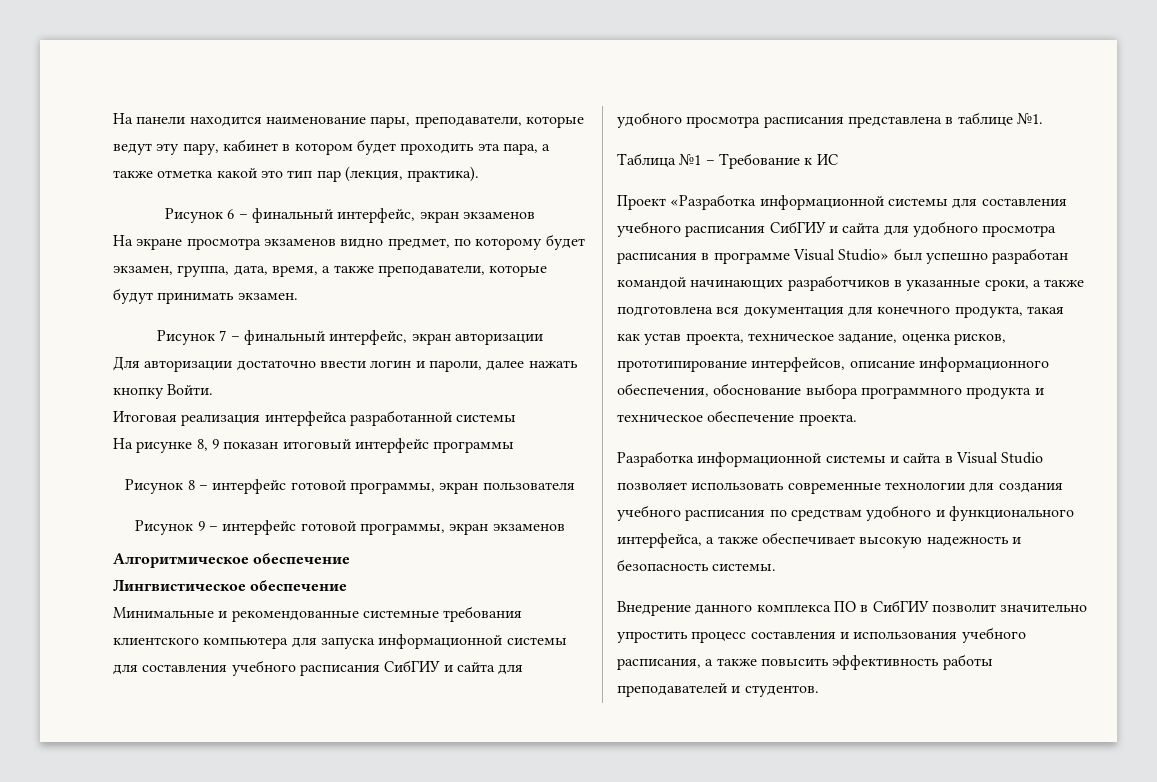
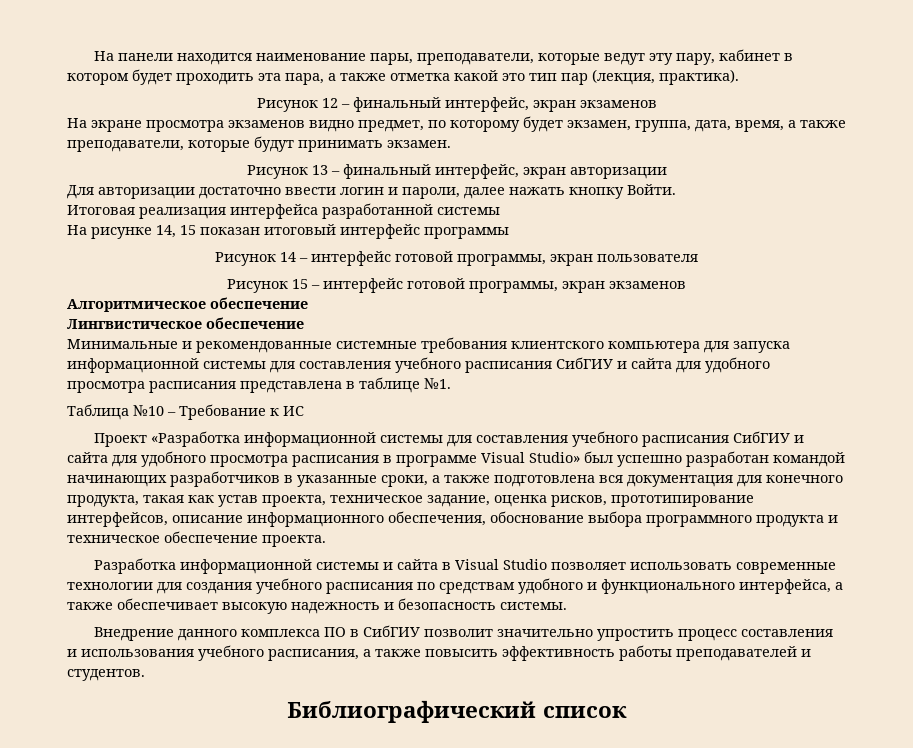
- Рисунок 6 – финальный интерфейс, экран экзаменов
+ Рисунок 12 – финальный интерфейс, экран экзаменов
- Рисунок 7 – финальный интерфейс, экран авторизации
+ Рисунок 13 – финальный интерфейс, экран авторизации
- На рисунке 8, 9 показан итоговый интерфейс программы
+ На рисунке 14, 15 показан итоговый интерфейс программы
- Рисунок 8 – интерфейс готовой программы, экран пользователя
+ Рисунок 14 – интерфейс готовой программы, экран пользователя
- Рисунок 9 – интерфейс готовой программы, экран экзаменов
+ Рисунок 15 – интерфейс готовой программы, экран экзаменов
- Таблица №1 – Требование к ИС
+ Таблица №10 – Требование к ИС
+ Библиографический список

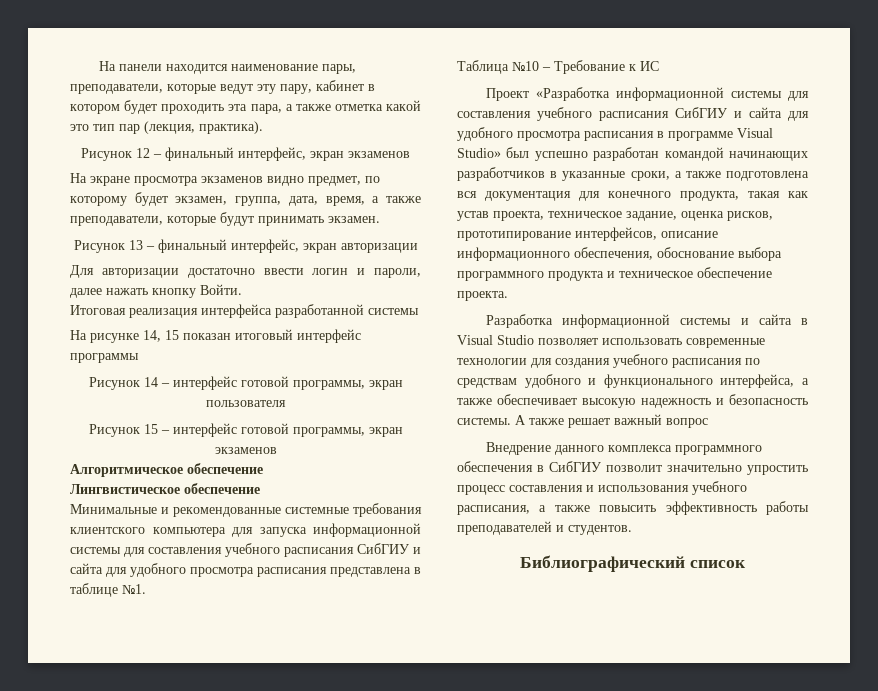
+ А также решает важный вопрос
- Внедрение данного комплекса ПО в СибГИУ позволит значительно упростить процесс составления и использования учебного расписания, а также повысить эффективность работы преподавателей и студентов.
+ Внедрение данного комплекса программного обеспечения в СибГИУ позволит значительно упростить процесс составления и использования учебного расписания, а также повысить эффективность работы преподавателей и студентов.

